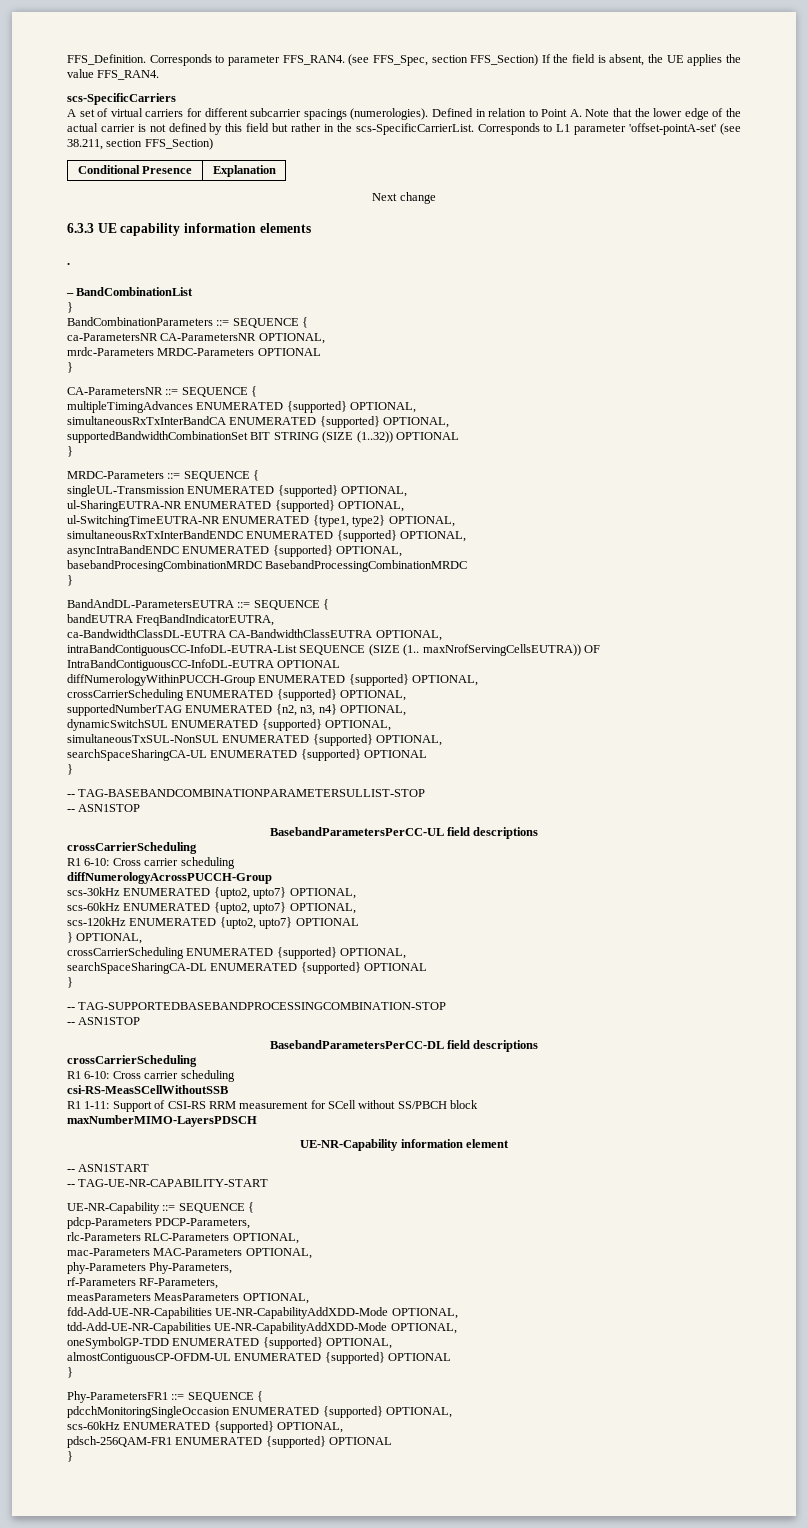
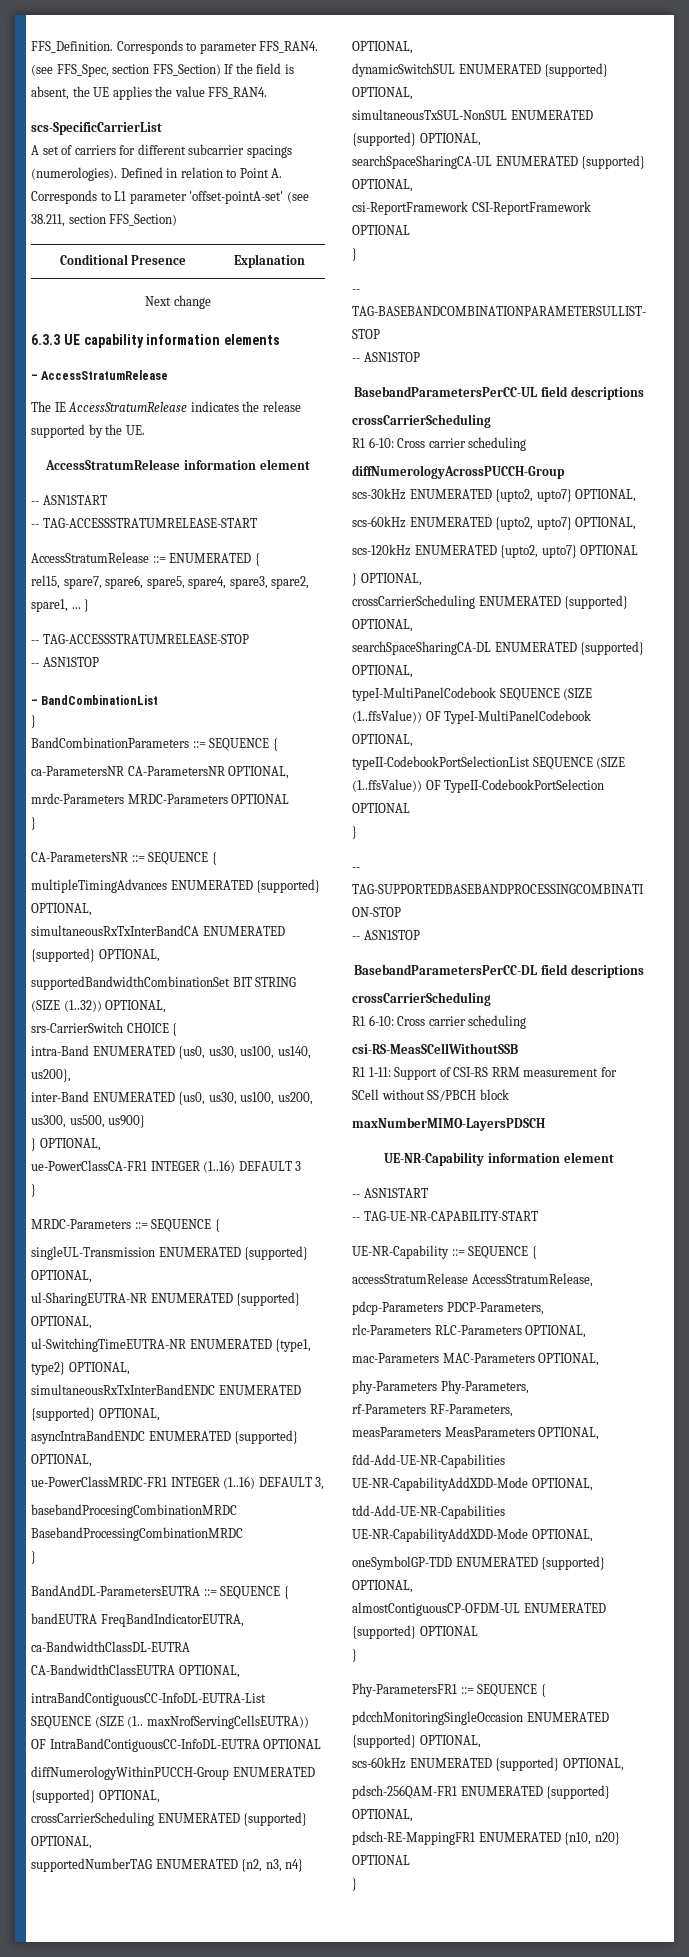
- scs-SpecificCarriers
+ scs-SpecificCarrierList
- A set of virtual carriers for different subcarrier spacings (numerologies).
+ A set of carriers for different subcarrier spacings (numerologies).
- Defined in relation to Point A. Note that the lower edge of the actual carrier is not defined by this field but rather in the scs-SpecificCarrierList. Corresponds to L1 parameter 'offset-pointA-set' (see 38.211, section FFS_Section)
+ Defined in relation to Point A. Corresponds to L1 parameter 'offset-pointA-set' (see 38.211, section FFS_Section)
- .
+ – AccessStratumRelease
+ The IE AccessStratumRelease indicates the release supported by the UE.
+ AccessStratumRelease information element
+ -- ASN1START
+ -- TAG-ACCESSSTRATUMRELEASE-START
+ AccessStratumRelease ::= ENUMERATED {
+ rel15, spare7, spare6, spare5, spare4, spare3, spare2, spare1, ... }
+ -- TAG-ACCESSSTRATUMRELEASE-STOP
+ -- ASN1STOP
- supportedBandwidthCombinationSet BIT STRING (SIZE (1..32)) OPTIONAL
+ supportedBandwidthCombinationSet BIT STRING (SIZE (1..32)) OPTIONAL,
+ srs-CarrierSwitch CHOICE {
+ intra-Band ENUMERATED {us0, us30, us100, us140, us200},
+ inter-Band ENUMERATED {us0, us30, us100, us200, us300, us500, us900}
+ } OPTIONAL,
+ ue-PowerClassCA-FR1 INTEGER (1..16) DEFAULT 3
+ ue-PowerClassMRDC-FR1 INTEGER (1..16) DEFAULT 3,
- searchSpaceSharingCA-UL ENUMERATED {supported} OPTIONAL
+ searchSpaceSharingCA-UL ENUMERATED {supported} OPTIONAL,
+ csi-ReportFramework CSI-ReportFramework OPTIONAL
- searchSpaceSharingCA-DL ENUMERATED {supported} OPTIONAL
+ searchSpaceSharingCA-DL ENUMERATED {supported} OPTIONAL,
+ typeI-MultiPanelCodebook SEQUENCE (SIZE (1..ffsValue)) OF TypeI-MultiPanelCodebook OPTIONAL,
+ typeII-CodebookPortSelectionList SEQUENCE (SIZE (1..ffsValue)) OF TypeII-CodebookPortSelection OPTIONAL
+ accessStratumRelease AccessStratumRelease,
- pdsch-256QAM-FR1 ENUMERATED {supported} OPTIONAL
+ pdsch-256QAM-FR1 ENUMERATED {supported} OPTIONAL,
+ pdsch-RE-MappingFR1 ENUMERATED {n10, n20} OPTIONAL

